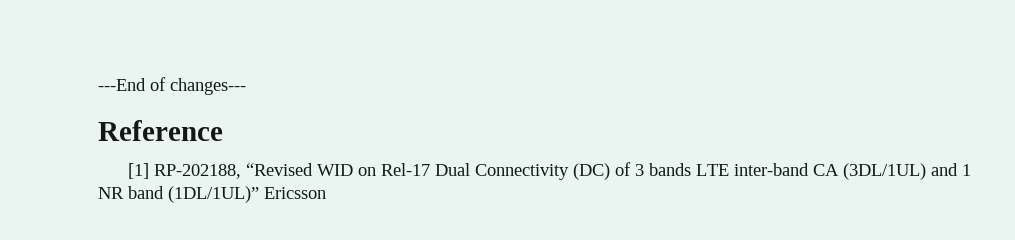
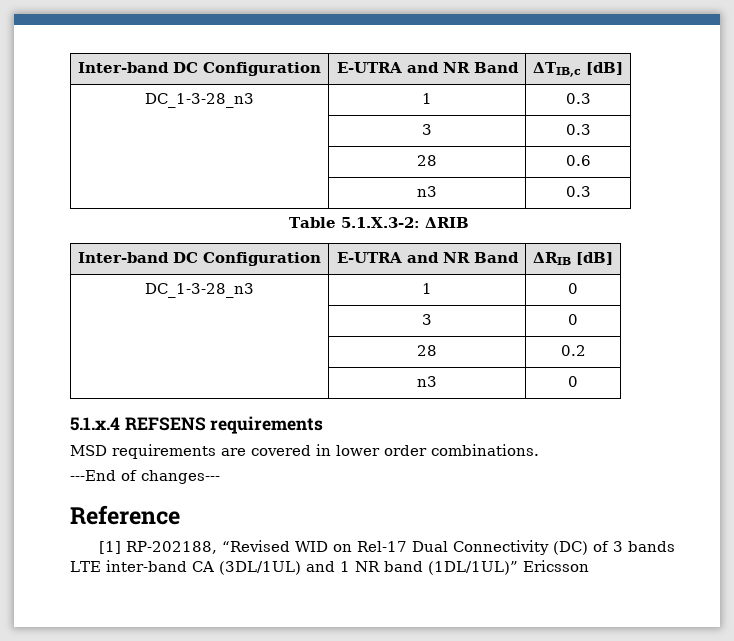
+ Inter-band DC Configuration | E-UTRA and NR Band | ΔTIB,c [dB]
+ DC_1-3-28_n3 | 1 | 0.3
+ | 3 | 0.3
+ | 28 | 0.6
+ | n3 | 0.3
+ Table 5.1.X.3-2: ΔRIB
+ Inter-band DC Configuration | E-UTRA and NR Band | ΔRIB [dB]
+ DC_1-3-28_n3 | 1 | 0
+ | 3 | 0
+ | 28 | 0.2
+ | n3 | 0
+ 5.1.x.4 REFSENS requirements
+ MSD requirements are covered in lower order combinations.

